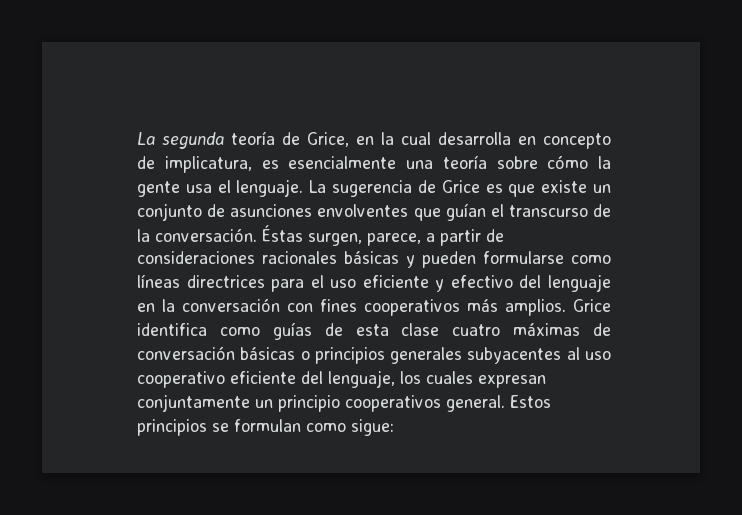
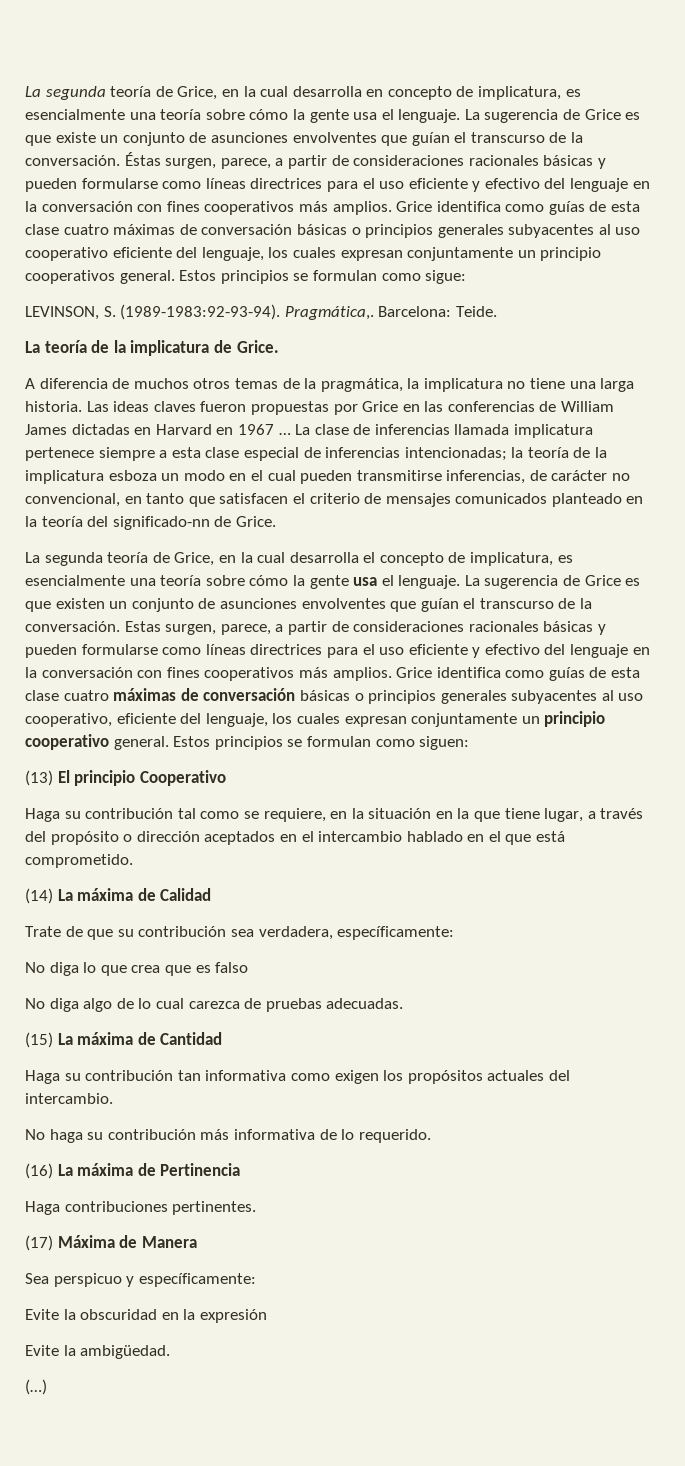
+ LEVINSON, S. (1989-1983:92-93-94). Pragmática,. Barcelona: Teide.
+ La teoría de la implicatura de Grice.
+ A diferencia de muchos otros temas de la pragmática, la implicatura no tiene una larga historia. Las ideas claves fueron propuestas por Grice en las conferencias de William James dictadas en Harvard en 1967 … La clase de inferencias llamada implicatura pertenece siempre a esta clase especial de inferencias intencionadas; la teoría de la implicatura esboza un modo en el cual pueden transmitirse inferencias, de carácter no convencional, en tanto que satisfacen el criterio de mensajes comunicados planteado en la teoría del significado-nn de Grice.
+ La segunda teoría de Grice, en la cual desarrolla el concepto de implicatura, es esencialmente una teoría sobre cómo la gente usa el lenguaje. La sugerencia de Grice es que existen un conjunto de asunciones envolventes que guían el transcurso de la conversación. Estas surgen, parece, a partir de consideraciones racionales básicas y pueden formularse como líneas directrices para el uso eficiente y efectivo del lenguaje en la conversación con fines cooperativos más amplios. Grice identifica como guías de esta clase cuatro máximas de conversación básicas o principios generales subyacentes al uso cooperativo, eficiente del lenguaje, los cuales expresan conjuntamente un principio cooperativo general. Estos principios se formulan como siguen:
+ (13) El principio Cooperativo
+ Haga su contribución tal como se requiere, en la situación en la que tiene lugar, a través del propósito o dirección aceptados en el intercambio hablado en el que está comprometido.
+ (14) La máxima de Calidad
+ Trate de que su contribución sea verdadera, específicamente:
+ No diga lo que crea que es falso
+ No diga algo de lo cual carezca de pruebas adecuadas.
+ (15) La máxima de Cantidad
+ Haga su contribución tan informativa como exigen los propósitos actuales del intercambio.
+ No haga su contribución más informativa de lo requerido.
+ (16) La máxima de Pertinencia
+ Haga contribuciones pertinentes.
+ (17) Máxima de Manera
+ Sea perspicuo y específicamente:
+ Evite la obscuridad en la expresión
+ Evite la ambigüedad.
+ (…)

